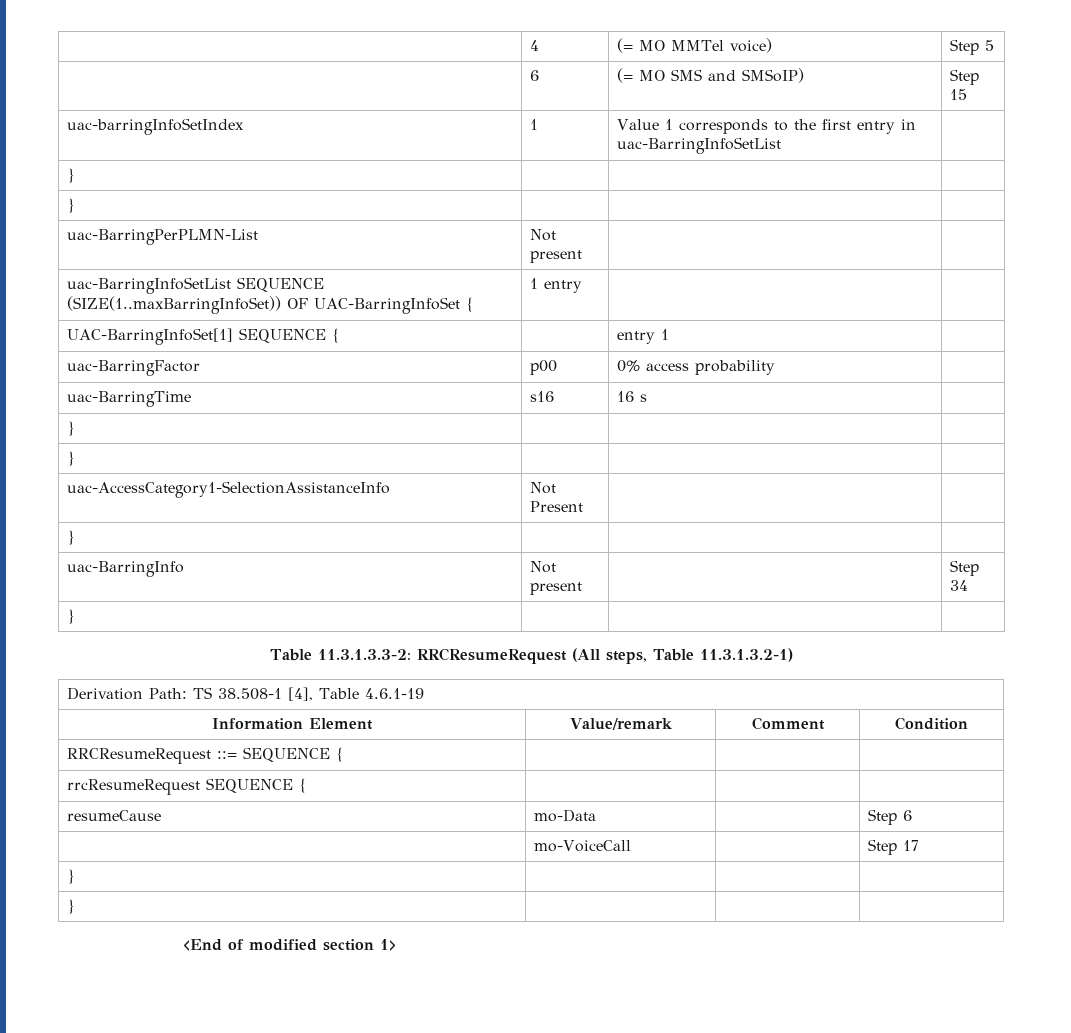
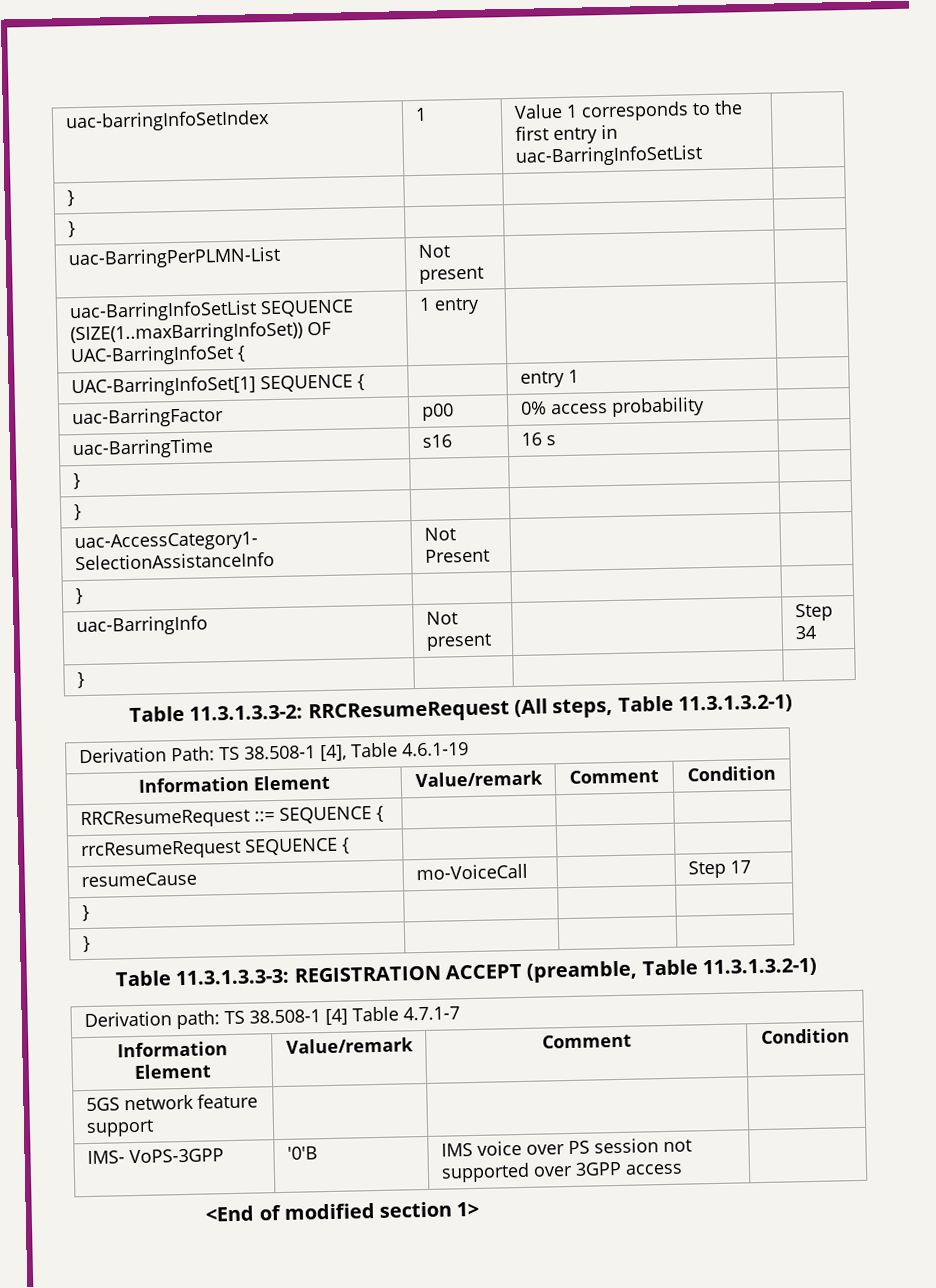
- | 4 | (= MO MMTel voice) | Step 5
- | 6 | (= MO SMS and SMSoIP) | Step 15
- resumeCause | mo-Data | | Step 6
- | mo-VoiceCall | | Step 17
+ resumeCause | mo-VoiceCall | | Step 17
+ Table 11.3.1.3.3-3: REGISTRATION ACCEPT (preamble, Table 11.3.1.3.2-1)
+ Derivation path: TS 38.508-1 [4] Table 4.7.1-7
+ Information Element | Value/remark | Comment | Condition
+ 5GS network feature support | | |
+ IMS- VoPS-3GPP | '0'B | IMS voice over PS session not supported over 3GPP access |

